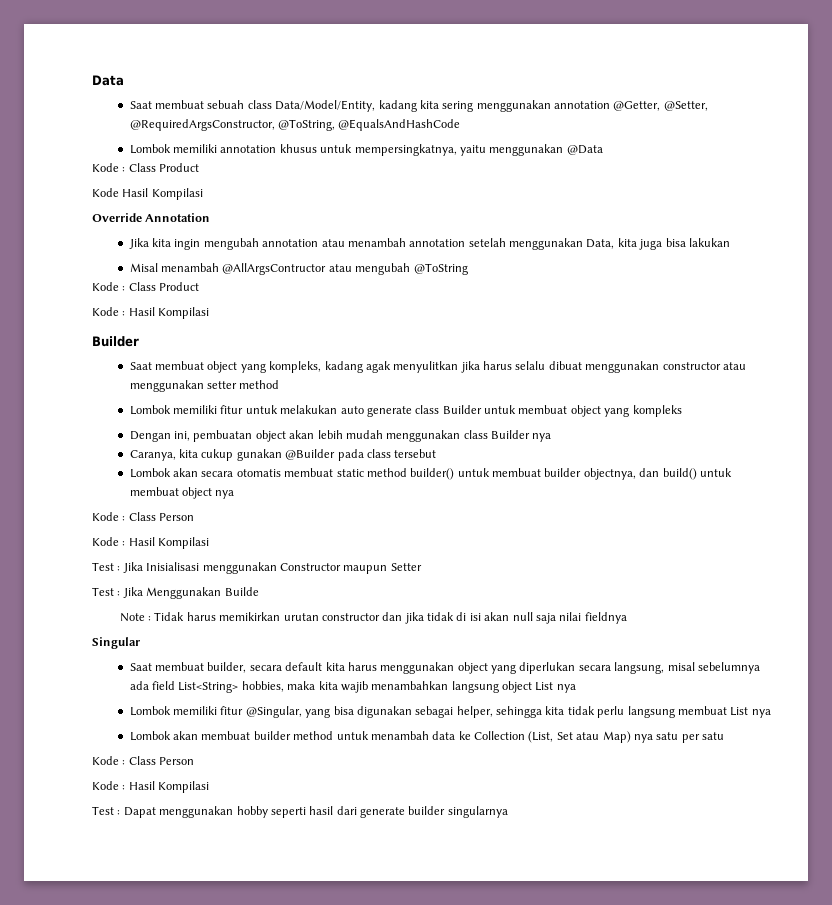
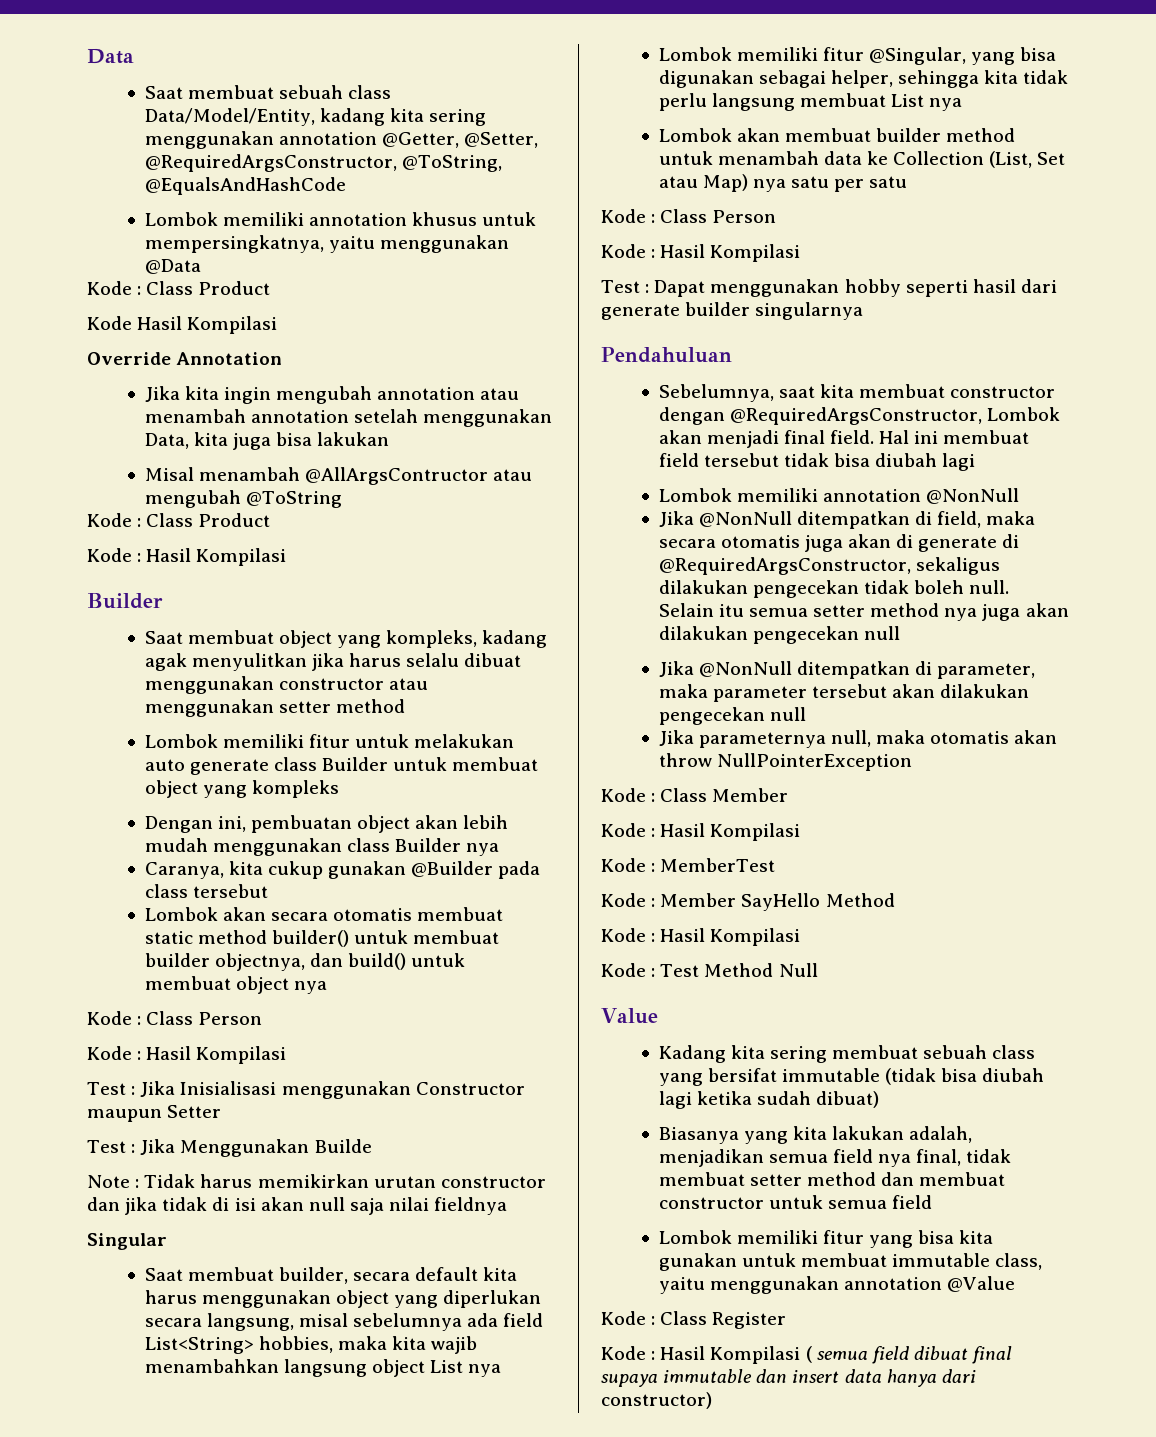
+ Pendahuluan
+ Sebelumnya, saat kita membuat constructor dengan @RequiredArgsConstructor, Lombok akan menjadi final field. Hal ini membuat field tersebut tidak bisa diubah lagi
+ Lombok memiliki annotation @NonNull
+ Jika @NonNull ditempatkan di field, maka secara otomatis juga akan di generate di @RequiredArgsConstructor, sekaligus dilakukan pengecekan tidak boleh null. Selain itu semua setter method nya juga akan dilakukan pengecekan null
+ Jika @NonNull ditempatkan di parameter, maka parameter tersebut akan dilakukan pengecekan null
+ Jika parameternya null, maka otomatis akan throw NullPointerException
+ Kode : Class Member
+ Kode : Hasil Kompilasi
+ Kode : MemberTest
+ Kode : Member SayHello Method
+ Kode : Hasil Kompilasi
+ Kode : Test Method Null
+ Value
+ Kadang kita sering membuat sebuah class yang bersifat immutable (tidak bisa diubah lagi ketika sudah dibuat)
+ Biasanya yang kita lakukan adalah, menjadikan semua field nya final, tidak membuat setter method dan membuat constructor untuk semua field
+ Lombok memiliki fitur yang bisa kita gunakan untuk membuat immutable class, yaitu menggunakan annotation @Value
+ Kode : Class Register
+ Kode : Hasil Kompilasi ( semua field dibuat final supaya immutable dan insert data hanya dari constructor)

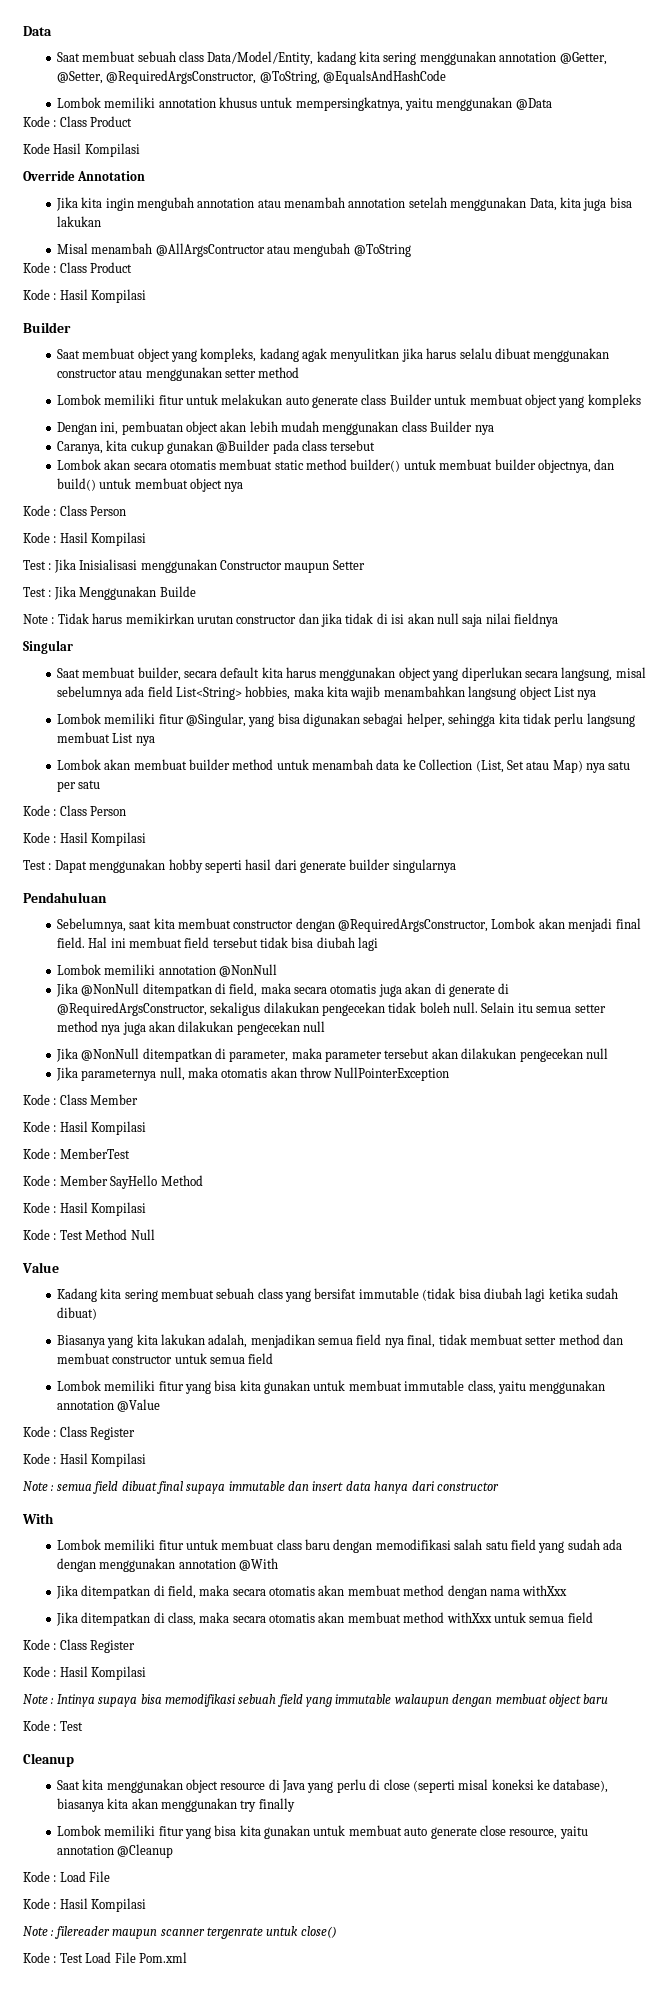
  Lombok memiliki fitur yang bisa kita gunakan untuk membuat immutable class, yaitu menggunakan annotation @Value
  Kode : Class Register
- Kode : Hasil Kompilasi ( semua field dibuat final supaya immutable dan insert data hanya dari constructor)
+ Kode : Hasil Kompilasi
+ Note : semua field dibuat final supaya immutable dan insert data hanya dari constructor
+ With
+ Lombok memiliki fitur untuk membuat class baru dengan memodifikasi salah satu field yang sudah ada dengan menggunakan annotation @With
+ Jika ditempatkan di field, maka secara otomatis akan membuat method dengan nama withXxx
+ Jika ditempatkan di class, maka secara otomatis akan membuat method withXxx untuk semua field
+ Kode : Class Register
+ Kode : Hasil Kompilasi
+ Note : Intinya supaya bisa memodifikasi sebuah field yang immutable walaupun dengan membuat object baru
+ Kode : Test
+ Cleanup
+ Saat kita menggunakan object resource di Java yang perlu di close (seperti misal koneksi ke database), biasanya kita akan menggunakan try finally
+ Lombok memiliki fitur yang bisa kita gunakan untuk membuat auto generate close resource, yaitu annotation @Cleanup
+ Kode : Load File
+ Kode : Hasil Kompilasi
+ Note : filereader maupun scanner tergenrate untuk close()
+ Kode : Test Load File Pom.xml

